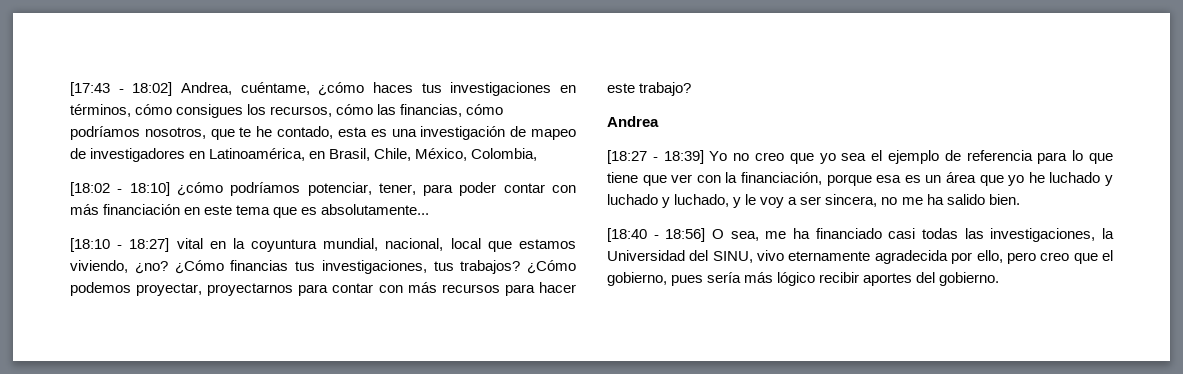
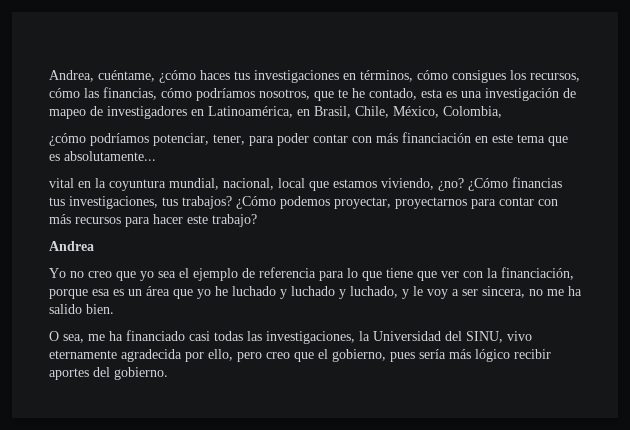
- [17:43 - 18:02] Andrea, cuéntame, ¿cómo haces tus investigaciones en términos, cómo consigues los recursos, cómo las financias, cómo podríamos nosotros, que te he contado, esta es una investigación de mapeo de investigadores en Latinoamérica, en Brasil, Chile, México, Colombia,
+ Andrea, cuéntame, ¿cómo haces tus investigaciones en términos, cómo consigues los recursos, cómo las financias, cómo podríamos nosotros, que te he contado, esta es una investigación de mapeo de investigadores en Latinoamérica, en Brasil, Chile, México, Colombia,
- [18:02 - 18:10] ¿cómo podríamos potenciar, tener, para poder contar con más financiación en este tema que es absolutamente...
+ ¿cómo podríamos potenciar, tener, para poder contar con más financiación en este tema que es absolutamente...
- [18:10 - 18:27] vital en la coyuntura mundial, nacional, local que estamos viviendo, ¿no?
+ vital en la coyuntura mundial, nacional, local que estamos viviendo, ¿no?
- [18:27 - 18:39] Yo no creo que yo sea el ejemplo de referencia para lo que tiene que ver con la financiación, porque esa es un área que yo he luchado y luchado y luchado, y le voy a ser sincera, no me ha salido bien.
+ Yo no creo que yo sea el ejemplo de referencia para lo que tiene que ver con la financiación, porque esa es un área que yo he luchado y luchado y luchado, y le voy a ser sincera, no me ha salido bien.
- [18:40 - 18:56] O sea, me ha financiado casi todas las investigaciones, la Universidad del SINU, vivo eternamente agradecida por ello, pero creo que el gobierno, pues sería más lógico recibir aportes del gobierno.
+ O sea, me ha financiado casi todas las investigaciones, la Universidad del SINU, vivo eternamente agradecida por ello, pero creo que el gobierno, pues sería más lógico recibir aportes del gobierno.

